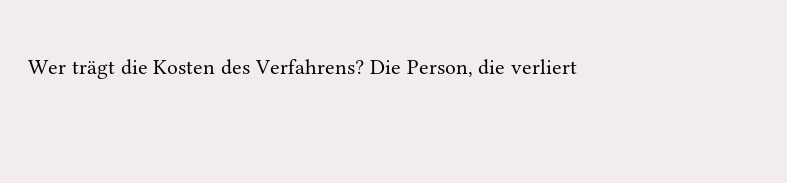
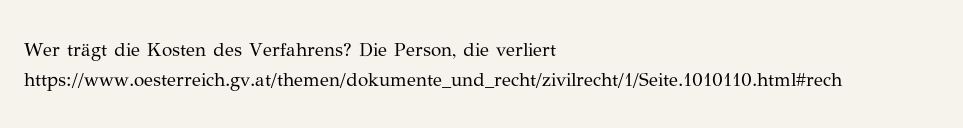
+ https://www.oesterreich.gv.at/themen/dokumente_und_recht/zivilrecht/1/Seite.1010110.html#rech

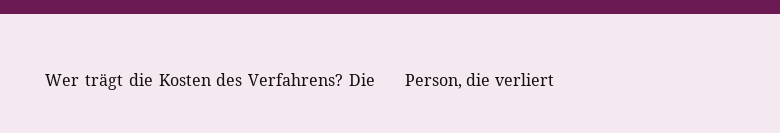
- https://www.oesterreich.gv.at/themen/dokumente_und_recht/zivilrecht/1/Seite.1010110.html#rech

